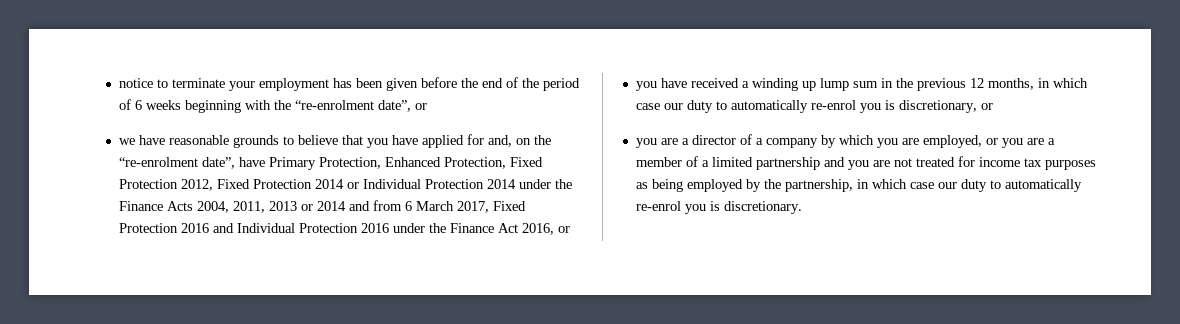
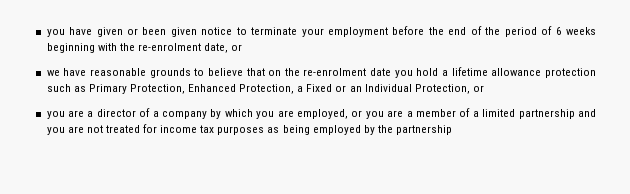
- notice to terminate your employment has been given before the end of the period of 6 weeks beginning with the “re-enrolment date”, or
+ you have given or been given notice to terminate your employment before the end of the period of 6 weeks beginning with the re-enrolment date, or
- we have reasonable grounds to believe that you have applied for and, on the “re-enrolment date”, have Primary Protection, Enhanced Protection, Fixed Protection 2012, Fixed Protection 2014 or Individual Protection 2014 under the Finance Acts 2004, 2011, 2013 or 2014 and from 6 March 2017, Fixed Protection 2016 and Individual Protection 2016 under the Finance Act 2016, or
- you have received a winding up lump sum in the previous 12 months, in which case our duty to automatically re-enrol you is discretionary, or
+ we have reasonable grounds to believe that on the re-enrolment date you hold a lifetime allowance protection such as Primary Protection, Enhanced Protection, a Fixed or an Individual Protection, or
- you are a director of a company by which you are employed, or you are a member of a limited partnership and you are not treated for income tax purposes as being employed by the partnership, in which case our duty to automatically re-enrol you is discretionary.
+ you are a director of a company by which you are employed, or you are a member of a limited partnership and you are not treated for income tax purposes as being employed by the partnership

